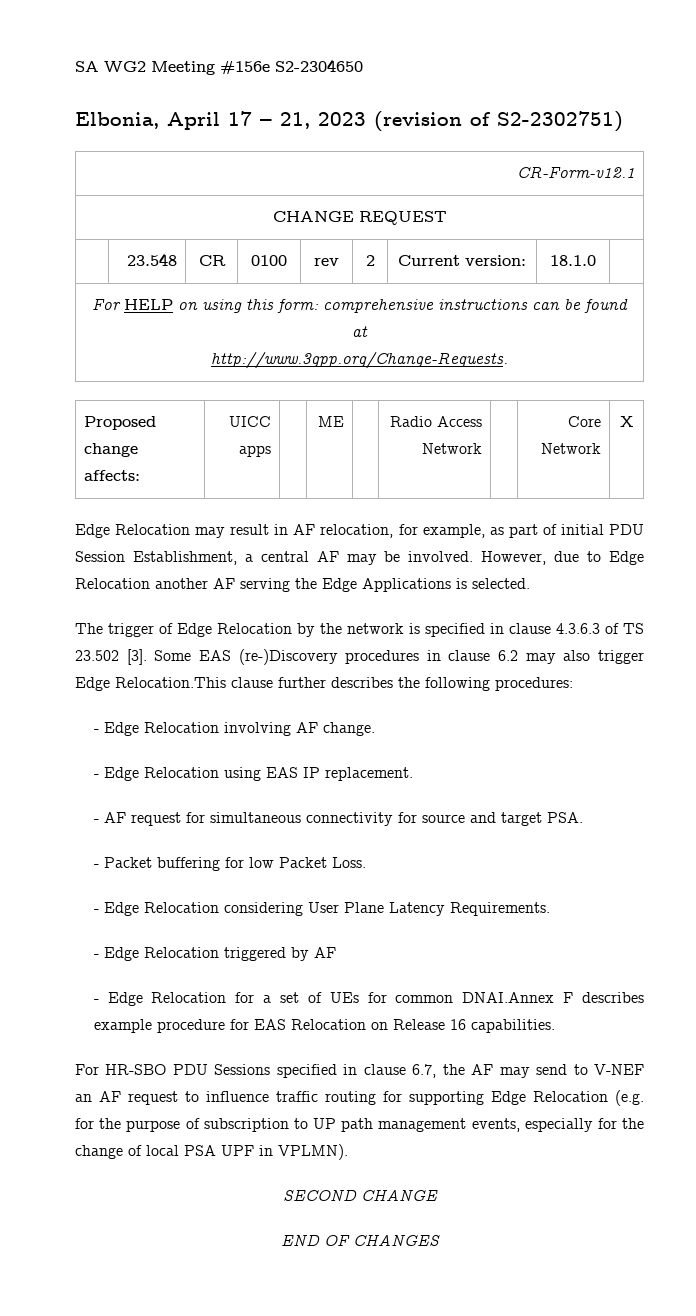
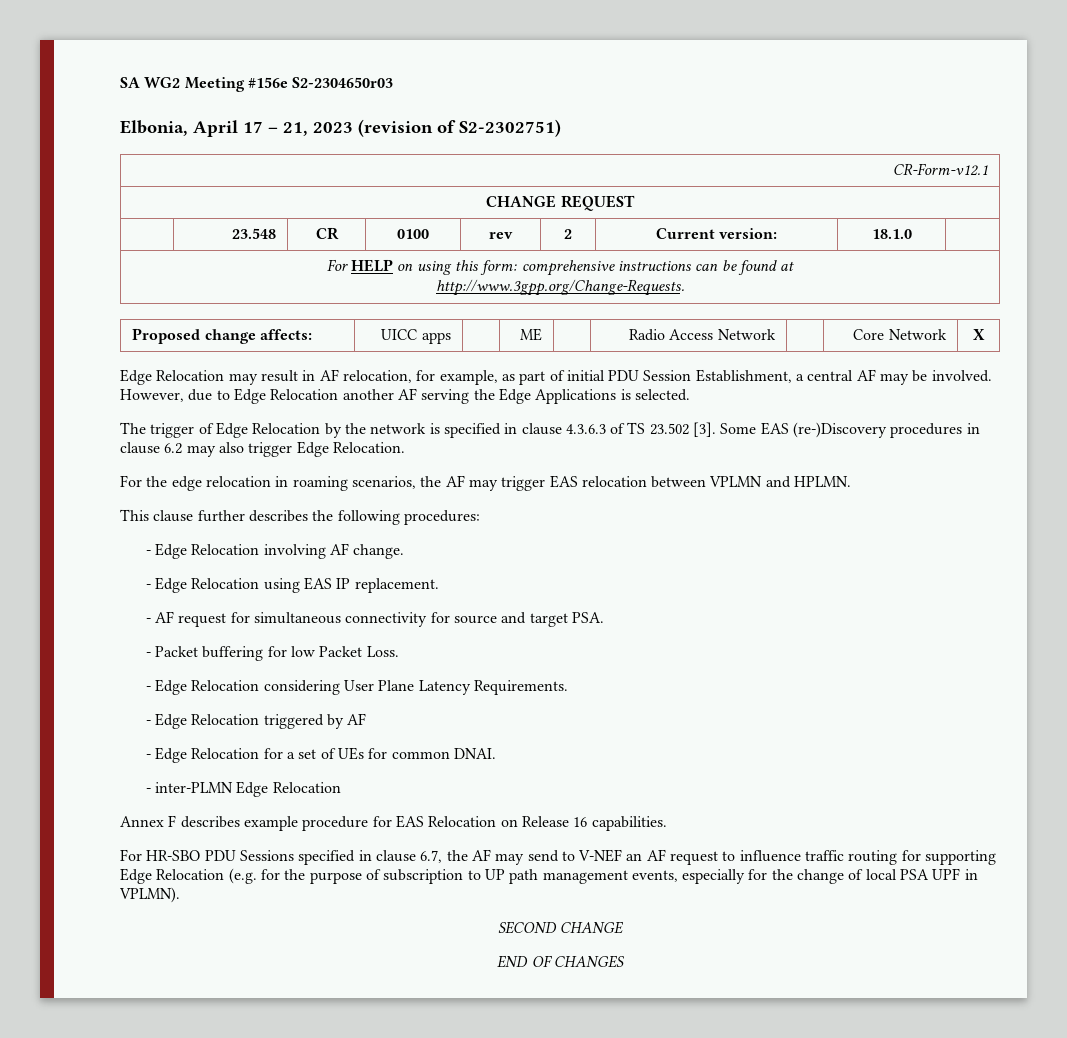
- SA WG2 Meeting #156e S2-2304650
+ SA WG2 Meeting #156e S2-2304650r03
- Some EAS (re-)Discovery procedures in clause 6.2 may also trigger Edge Relocation.This clause further describes the following procedures:
+ Some EAS (re-)Discovery procedures in clause 6.2 may also trigger Edge Relocation.
+ For the edge relocation in roaming scenarios, the AF may trigger EAS relocation between VPLMN and HPLMN.
+ This clause further describes the following procedures:
- - Edge Relocation for a set of UEs for common DNAI.Annex F describes example procedure for EAS Relocation on Release 16 capabilities.
+ - Edge Relocation for a set of UEs for common DNAI.
+ - inter-PLMN Edge Relocation
+ Annex F describes example procedure for EAS Relocation on Release 16 capabilities.

